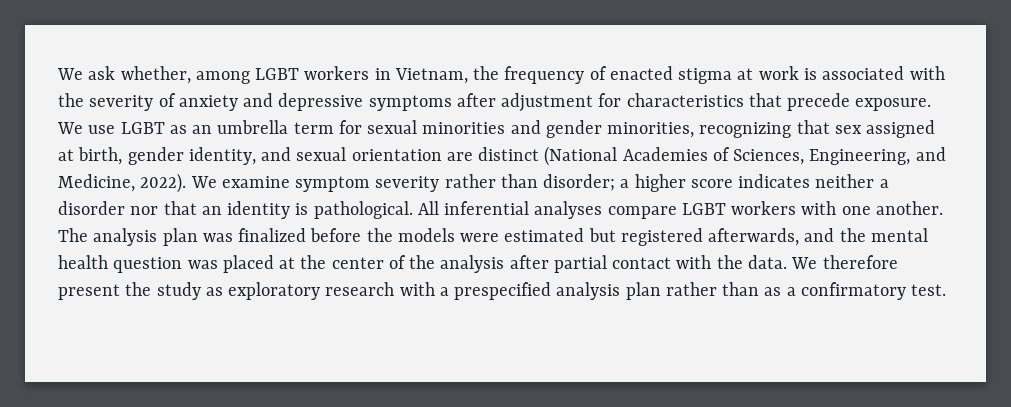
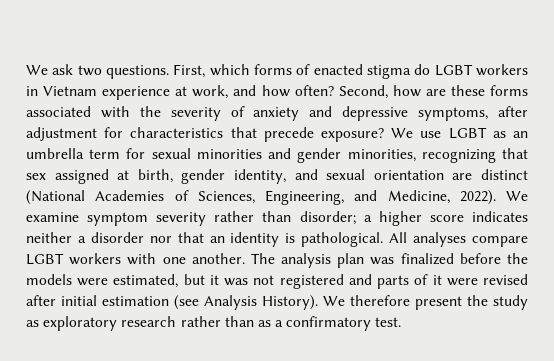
- We ask whether, among LGBT workers in Vietnam, the frequency of enacted stigma at work is associated with the severity of anxiety and depressive symptoms after adjustment for characteristics that precede exposure.
+ We ask two questions. First, which forms of enacted stigma do LGBT workers in Vietnam experience at work, and how often? Second, how are these forms associated with the severity of anxiety and depressive symptoms, after adjustment for characteristics that precede exposure?
- All inferential analyses compare LGBT workers with one another.
+ All analyses compare LGBT workers with one another.
- The analysis plan was finalized before the models were estimated but registered afterwards, and the mental health question was placed at the center of the analysis after partial contact with the data.
+ The analysis plan was finalized before the models were estimated, but it was not registered and parts of it were revised after initial estimation (see Analysis History).
- We therefore present the study as exploratory research with a prespecified analysis plan rather than as a confirmatory test.
+ We therefore present the study as exploratory research rather than as a confirmatory test.

